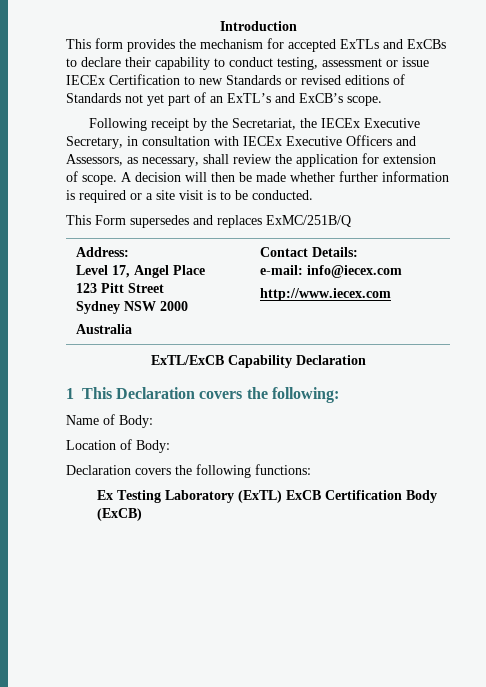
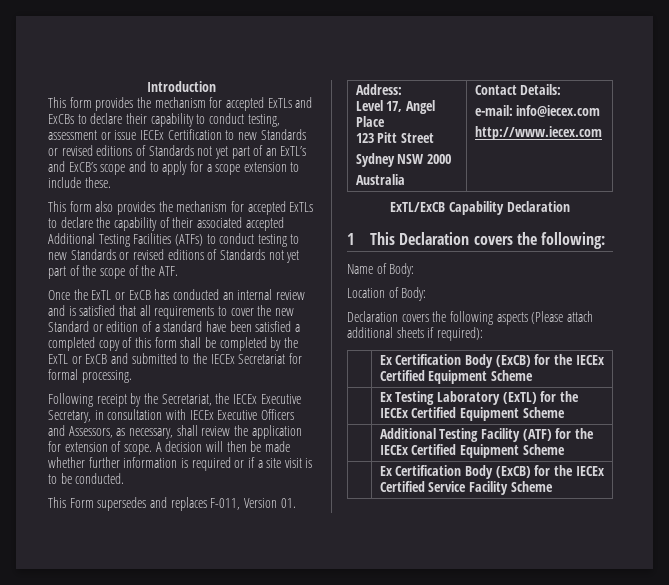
- This form provides the mechanism for accepted ExTLs and ExCBs to declare their capability to conduct testing, assessment or issue IECEx Certification to new Standards or revised editions of Standards not yet part of an ExTL’s and ExCB’s scope.
+ This form provides the mechanism for accepted ExTLs and ExCBs to declare their capability to conduct testing, assessment or issue IECEx Certification to new Standards or revised editions of Standards not yet part of an ExTL’s and ExCB’s scope and to apply for a scope extension to include these.
+ This form also provides the mechanism for accepted ExTLs to declare the capability of their associated accepted Additional Testing Facilities (ATFs) to conduct testing to new Standards or revised editions of Standards not yet part of the scope of the ATF.
+ Once the ExTL or ExCB has conducted an internal review and is satisfied that all requirements to cover the new Standard or edition of a standard have been satisfied a completed copy of this form shall be completed by the ExTL or ExCB and submitted to the IECEx Secretariat for formal processing.
- A decision will then be made whether further information is required or a site visit is to be conducted.
+ A decision will then be made whether further information is required or if a site visit is to be conducted.
- This Form supersedes and replaces ExMC/251B/Q
+ This Form supersedes and replaces F-011, Version 01.
- Declaration covers the following functions:
- Ex Testing Laboratory (ExTL) ExCB Certification Body (ExCB)
+ Declaration covers the following aspects (Please attach additional sheets if required):
+ | Ex Certification Body (ExCB) for the IECEx Certified Equipment Scheme
+ | Ex Testing Laboratory (ExTL) for the IECEx Certified Equipment Scheme
+ | Additional Testing Facility (ATF) for the IECEx Certified Equipment Scheme
+ | Ex Certification Body (ExCB) for the IECEx Certified Service Facility Scheme

